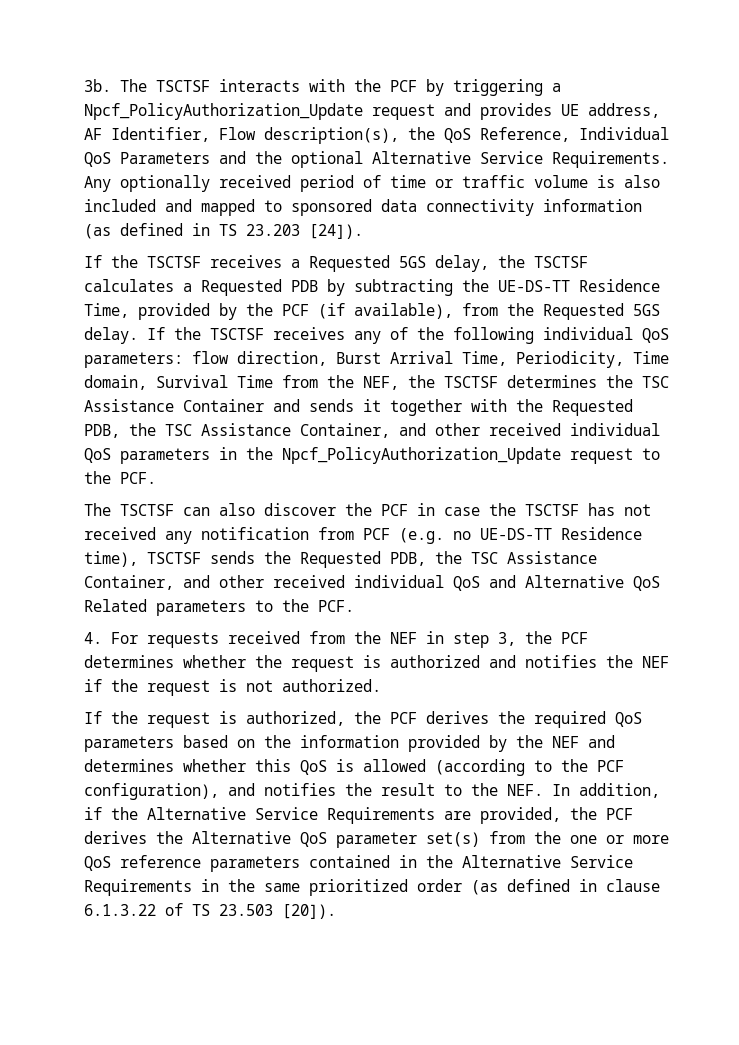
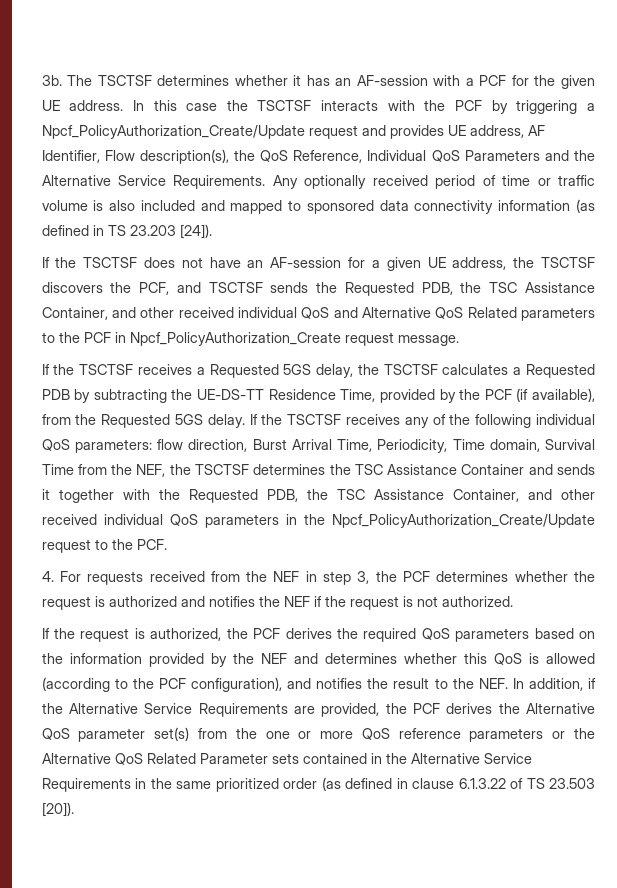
- The TSCTSF interacts with the PCF by triggering a Npcf_PolicyAuthorization_Update request and provides UE address, AF Identifier, Flow description(s), the QoS Reference, Individual QoS Parameters and the optional Alternative Service Requirements.
+ The TSCTSF determines whether it has an AF-session with a PCF for the given UE address. In this case the TSCTSF interacts with the PCF by triggering a Npcf_PolicyAuthorization_Create/Update request and provides UE address, AF Identifier, Flow description(s), the QoS Reference, Individual QoS Parameters and the Alternative Service Requirements.
+ If the TSCTSF does not have an AF-session for a given UE address, the TSCTSF discovers the PCF, and TSCTSF sends the Requested PDB, the TSC Assistance Container, and other received individual QoS and Alternative QoS Related parameters to the PCF in Npcf_PolicyAuthorization_Create request message.
- If the TSCTSF receives any of the following individual QoS parameters: flow direction, Burst Arrival Time, Periodicity, Time domain, Survival Time from the NEF, the TSCTSF determines the TSC Assistance Container and sends it together with the Requested PDB, the TSC Assistance Container, and other received individual QoS parameters in the Npcf_PolicyAuthorization_Update request to the PCF.
+ If the TSCTSF receives any of the following individual QoS parameters: flow direction, Burst Arrival Time, Periodicity, Time domain, Survival Time from the NEF, the TSCTSF determines the TSC Assistance Container and sends it together with the Requested PDB, the TSC Assistance Container, and other received individual QoS parameters in the Npcf_PolicyAuthorization_Create/Update request to the PCF.
- The TSCTSF can also discover the PCF in case the TSCTSF has not received any notification from PCF (e.g. no UE-DS-TT Residence time), TSCTSF sends the Requested PDB, the TSC Assistance Container, and other received individual QoS and Alternative QoS Related parameters to the PCF.
- If the request is authorized, the PCF derives the required QoS parameters based on the information provided by the NEF and determines whether this QoS is allowed (according to the PCF configuration), and notifies the result to the NEF. In addition, if the Alternative Service Requirements are provided, the PCF derives the Alternative QoS parameter set(s) from the one or more QoS reference parameters contained in the Alternative Service Requirements in the same prioritized order (as defined in clause 6.1.3.22 of TS 23.503 [20]).
+ If the request is authorized, the PCF derives the required QoS parameters based on the information provided by the NEF and determines whether this QoS is allowed (according to the PCF configuration), and notifies the result to the NEF. In addition, if the Alternative Service Requirements are provided, the PCF derives the Alternative QoS parameter set(s) from the one or more QoS reference parameters or the Alternative QoS Related Parameter sets contained in the Alternative Service Requirements in the same prioritized order (as defined in clause 6.1.3.22 of TS 23.503 [20]).

